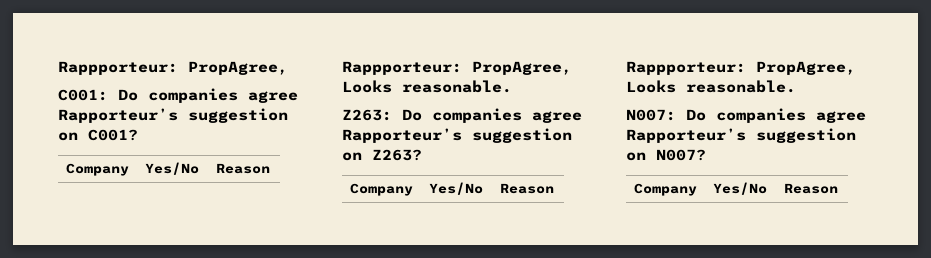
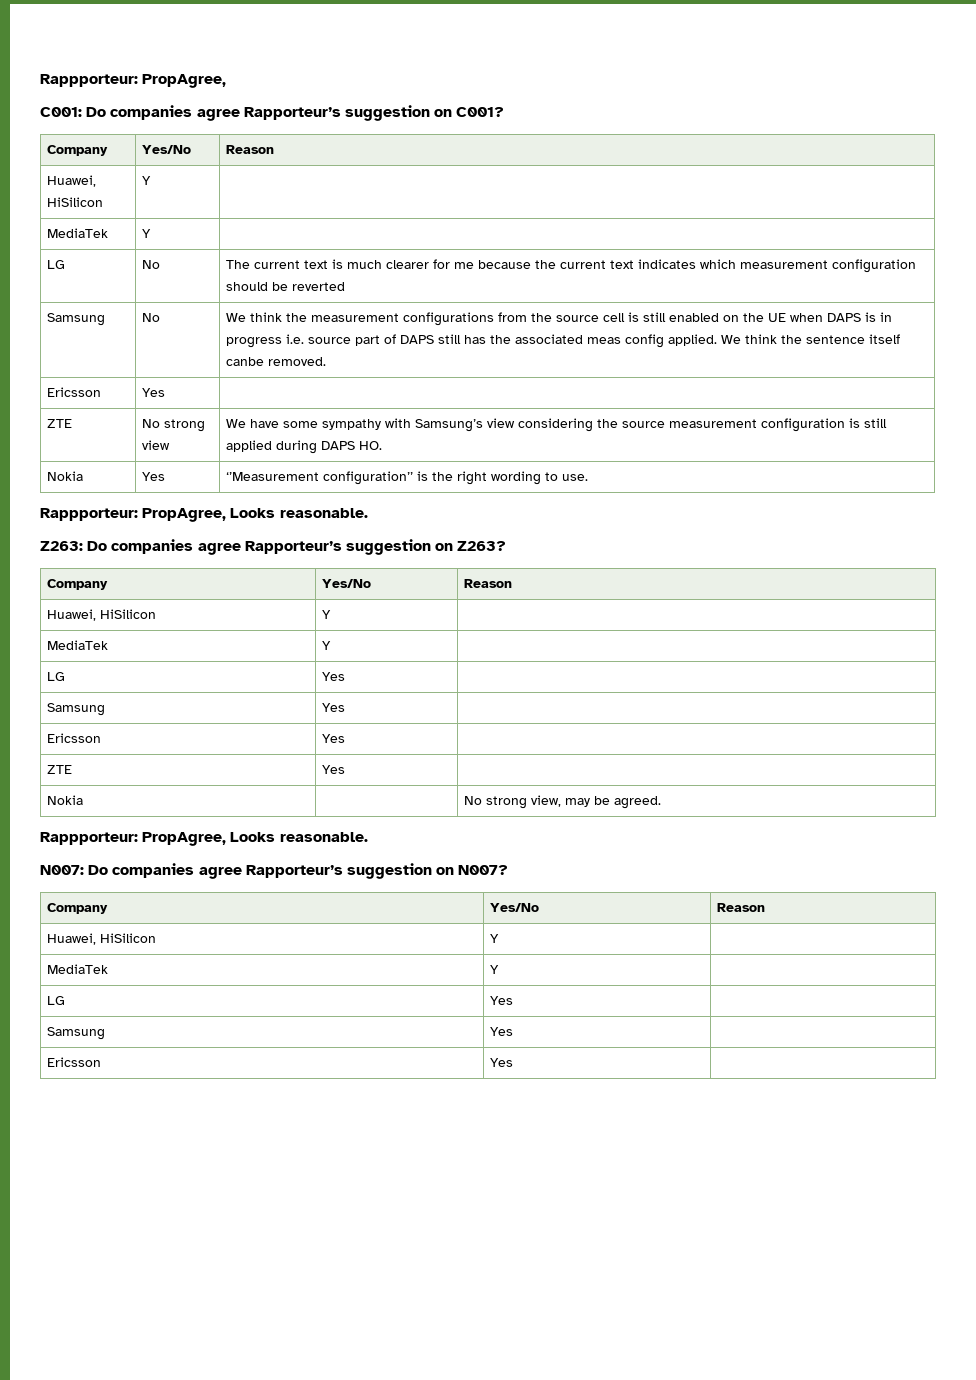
  C001: Do companies agree Rapporteur’s suggestion on C001?
  Company | Yes/No | Reason
+ Huawei, HiSilicon | Y |
+ MediaTek | Y |
+ LG | No | The current text is much clearer for me because the current text indicates which measurement configuration should be reverted
+ Samsung | No | We think the measurement configurations from the source cell is still enabled on the UE when DAPS is in progress i.e. source part of DAPS still has the associated meas config applied. We think the sentence itself canbe removed.
+ Ericsson | Yes |
+ ZTE | No strong view | We have some sympathy with Samsung’s view considering the source measurement configuration is still applied during DAPS HO.
+ Nokia | Yes | ‘’Measurement configuration’’ is the right wording to use.
  Z263: Do companies agree Rapporteur’s suggestion on Z263?
  Company | Yes/No | Reason
+ Huawei, HiSilicon | Y |
+ MediaTek | Y |
+ LG | Yes |
+ Samsung | Yes |
+ Ericsson | Yes |
+ ZTE | Yes |
+ Nokia | | No strong view, may be agreed.
  N007: Do companies agree Rapporteur’s suggestion on N007?
  Company | Yes/No | Reason
+ Huawei, HiSilicon | Y |
+ MediaTek | Y |
+ LG | Yes |
+ Samsung | Yes |
+ Ericsson | Yes |

